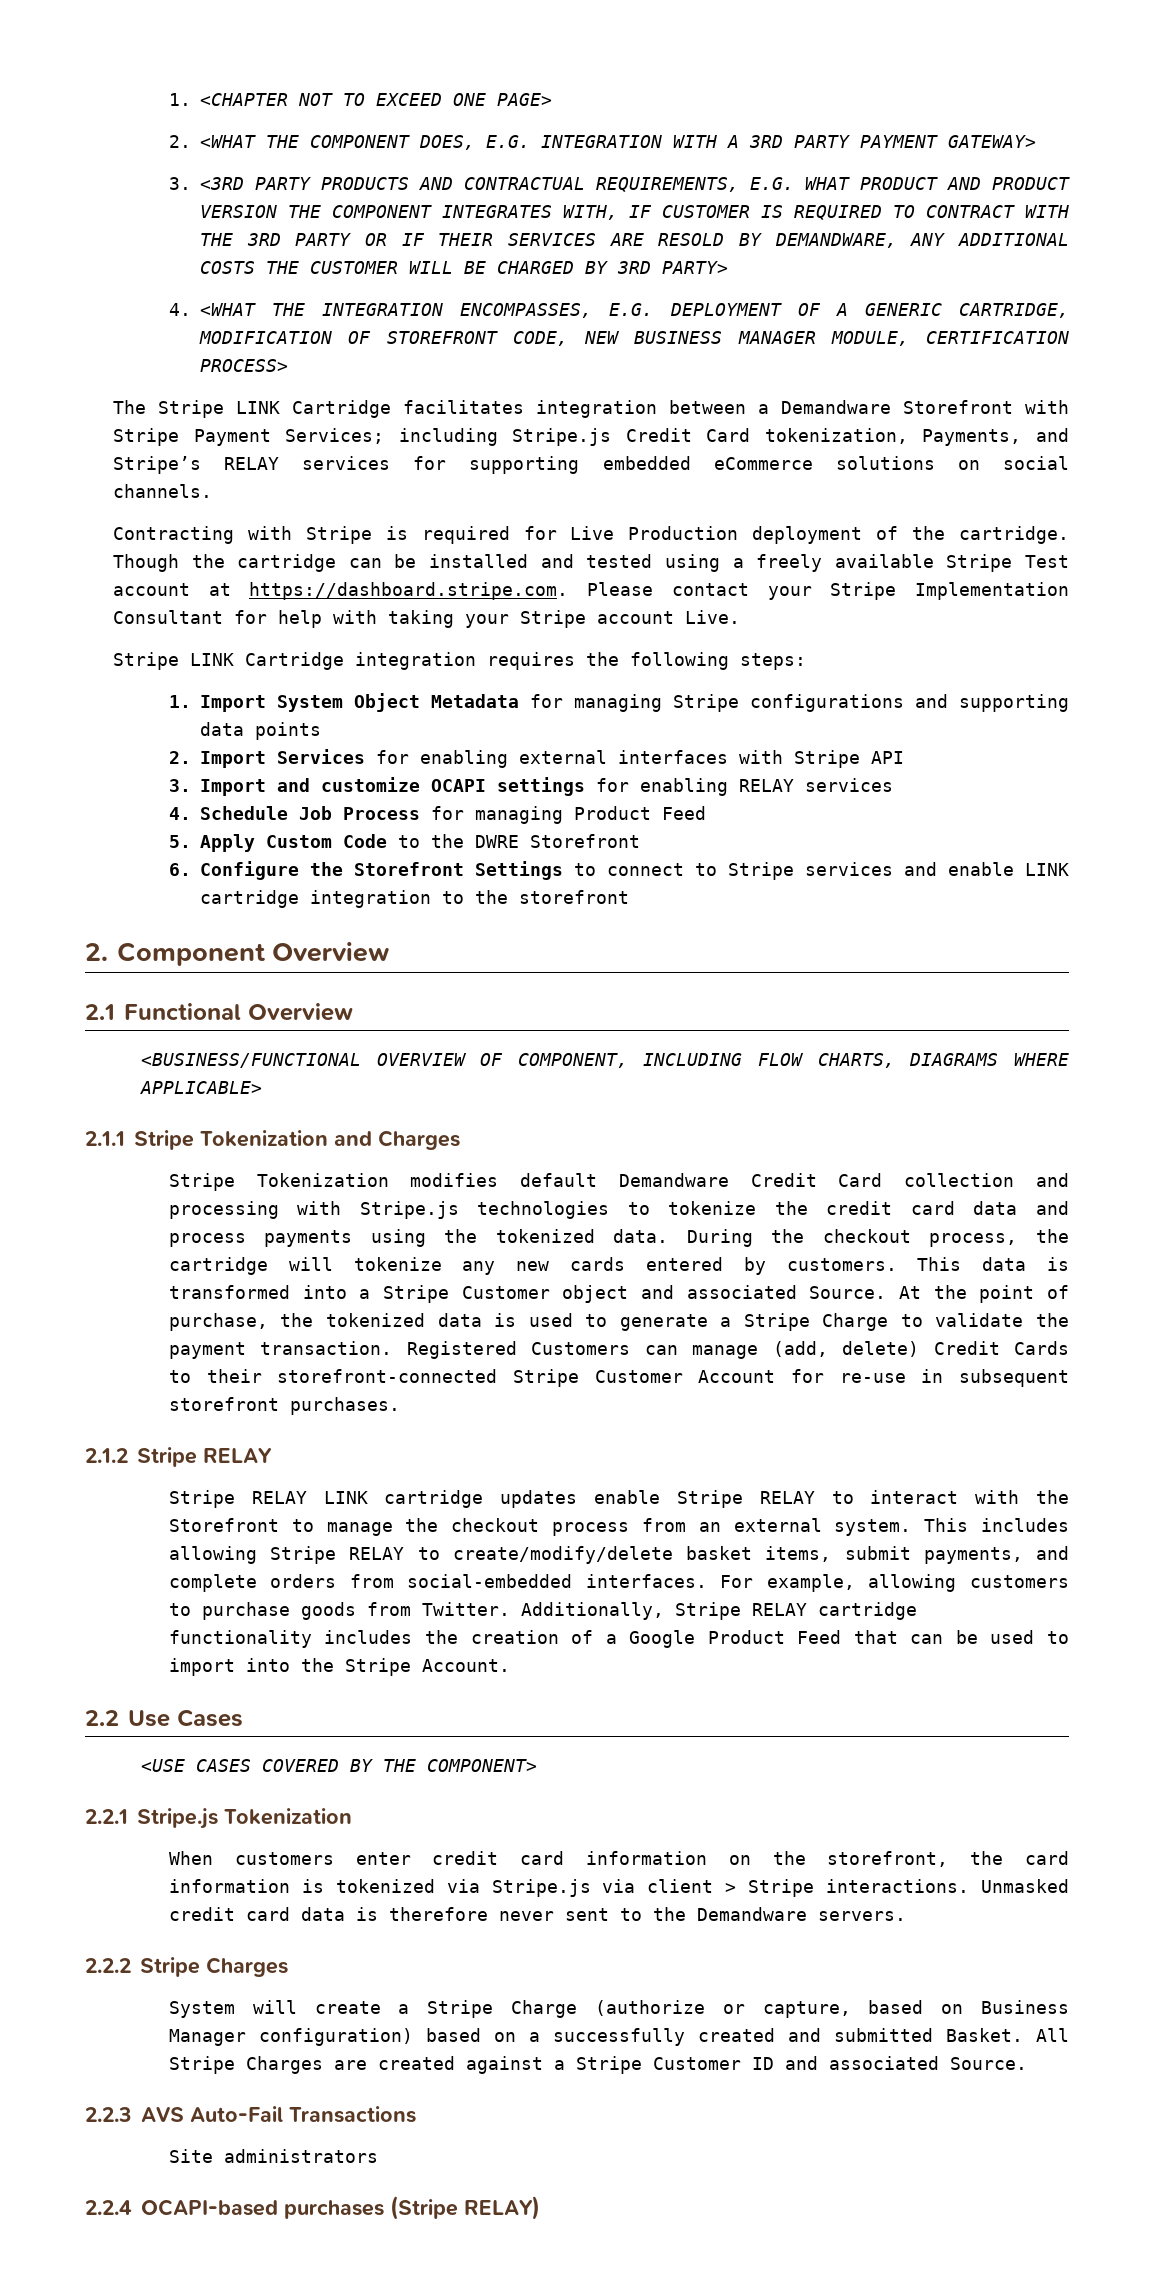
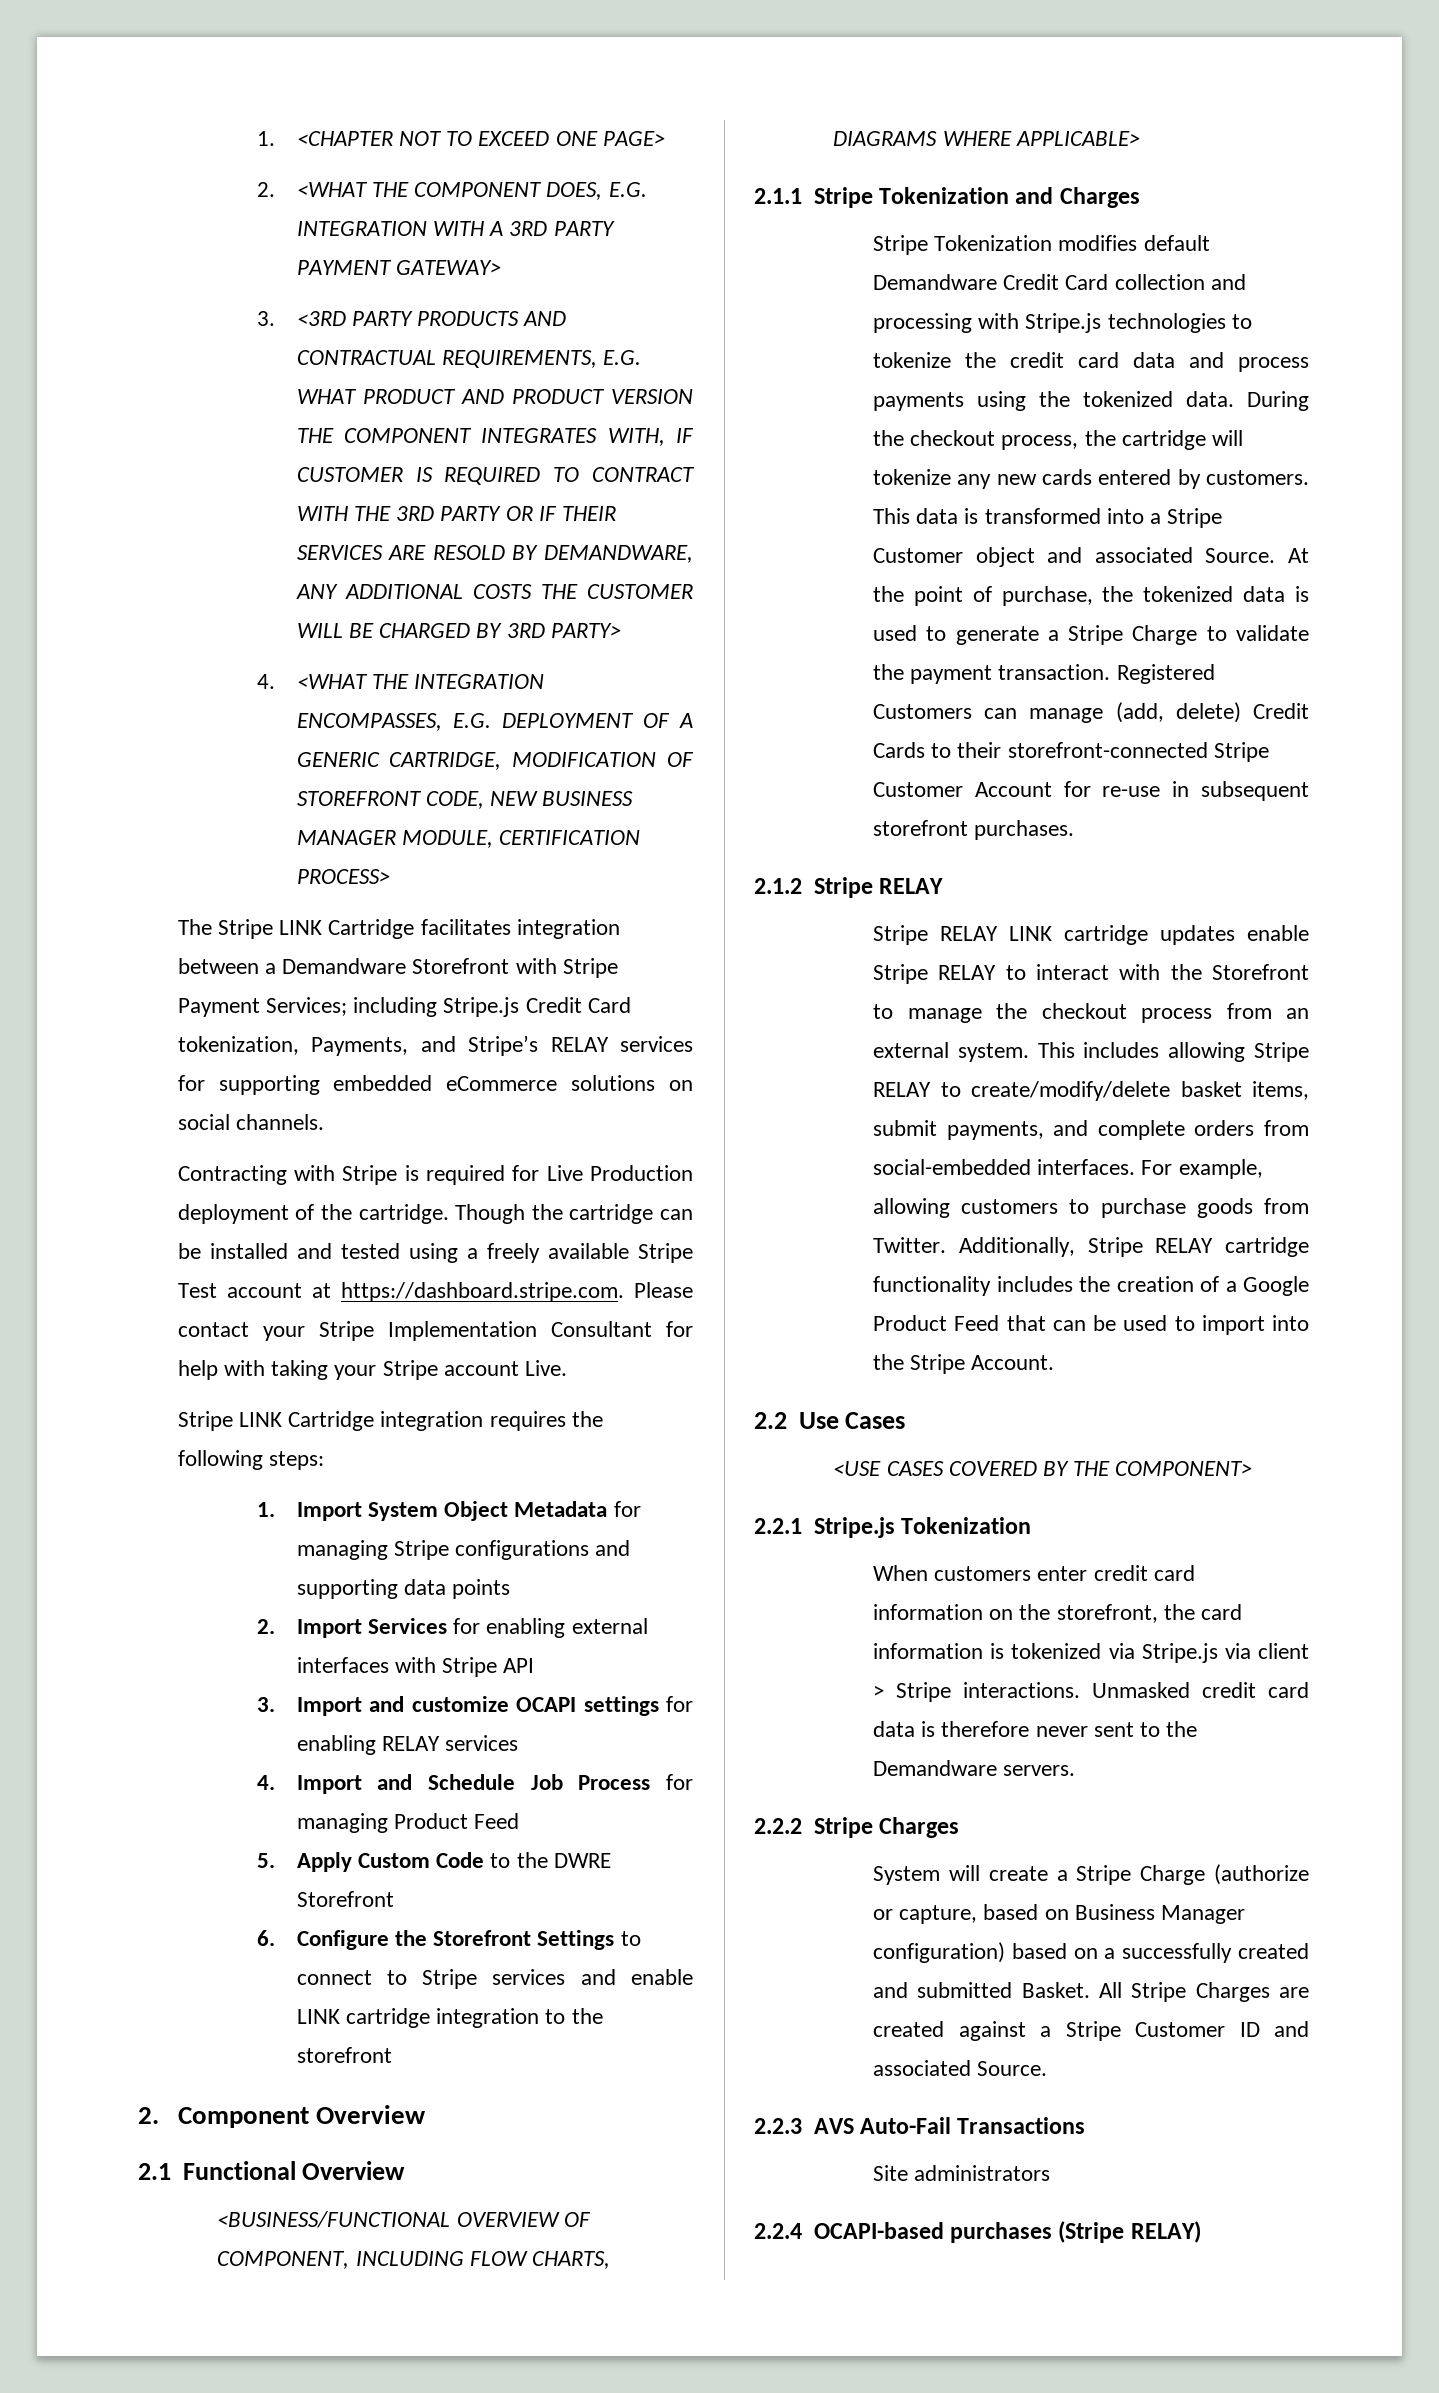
- 4. Schedule Job Process for managing Product Feed
+ 4. Import and Schedule Job Process for managing Product Feed

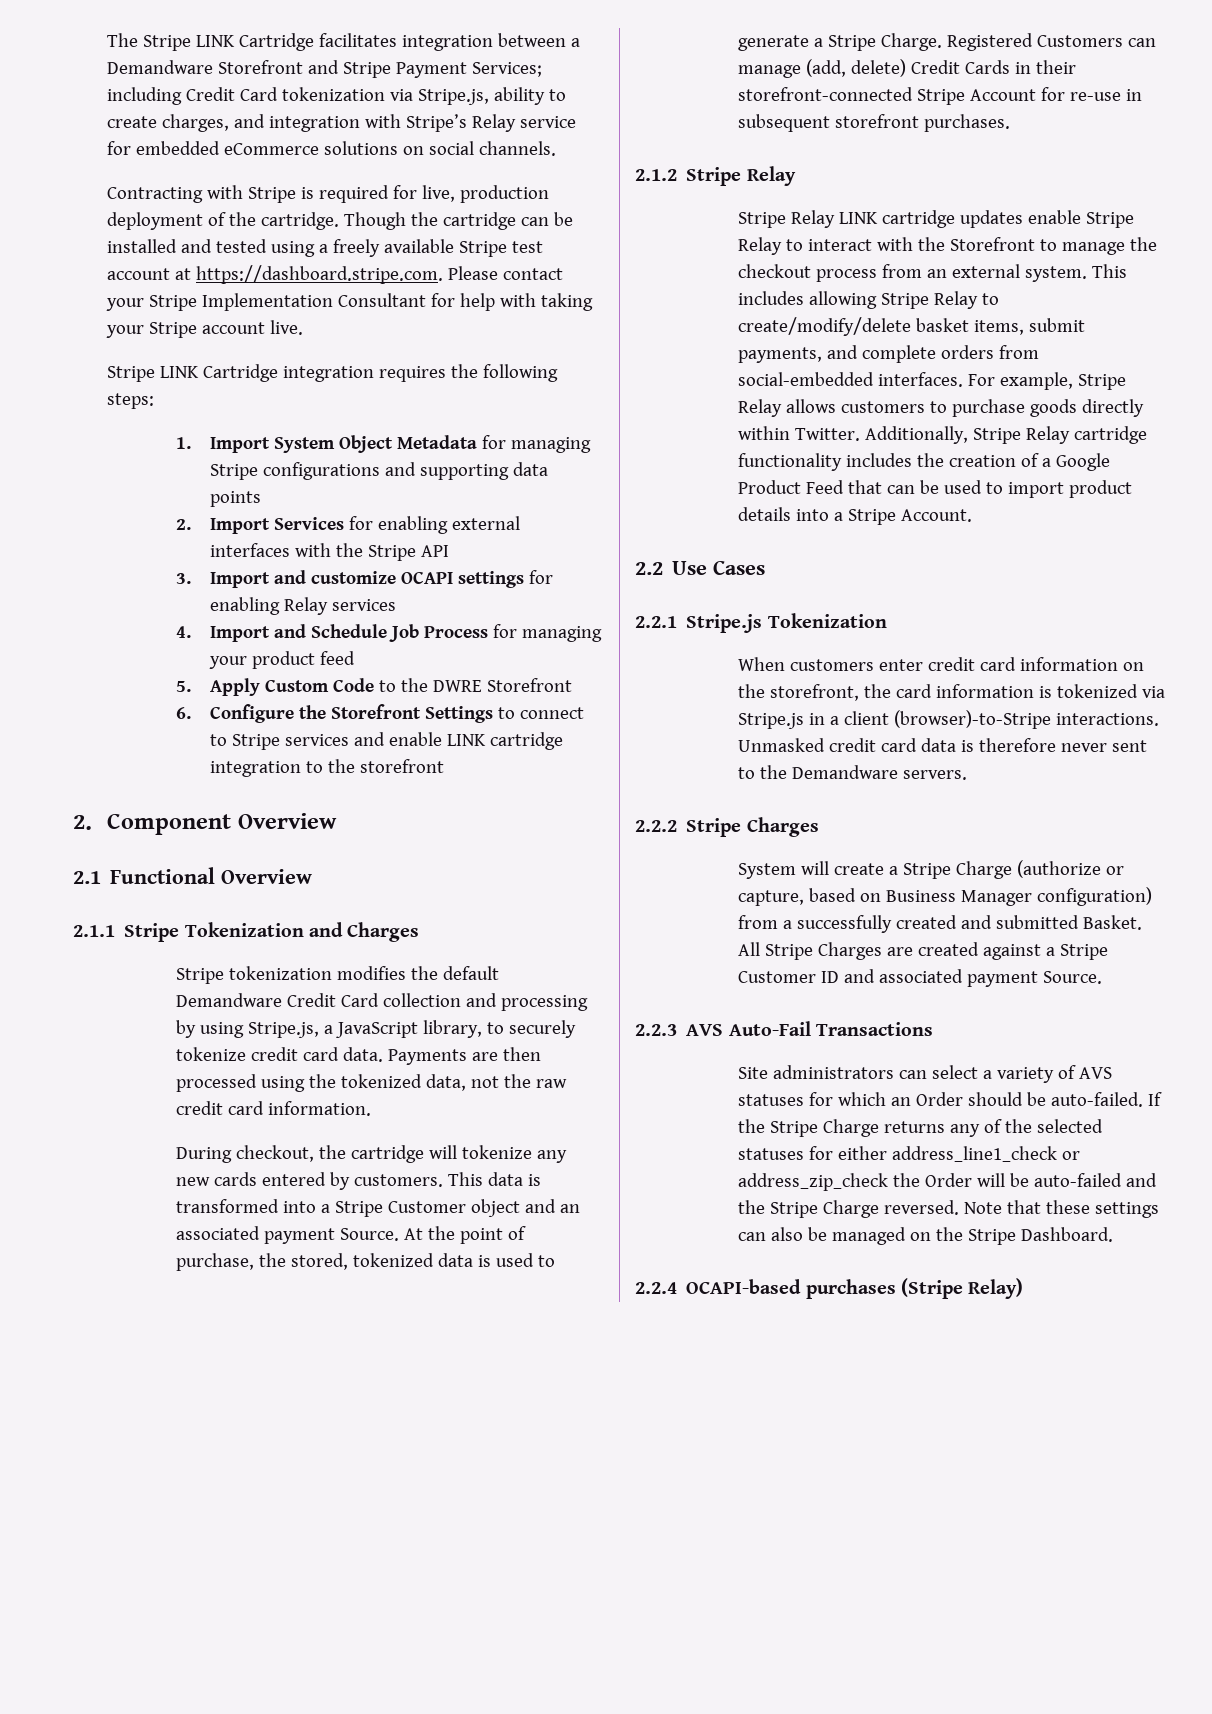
- 1. <CHAPTER NOT TO EXCEED ONE PAGE>
- 2. <WHAT THE COMPONENT DOES, E.G. INTEGRATION WITH A 3RD PARTY PAYMENT GATEWAY>
- 3. <3RD PARTY PRODUCTS AND CONTRACTUAL REQUIREMENTS, E.G. WHAT PRODUCT AND PRODUCT VERSION THE COMPONENT INTEGRATES WITH, IF CUSTOMER IS REQUIRED TO CONTRACT WITH THE 3RD PARTY OR IF THEIR SERVICES ARE RESOLD BY DEMANDWARE, ANY ADDITIONAL COSTS THE CUSTOMER WILL BE CHARGED BY 3RD PARTY>
- 4. <WHAT THE INTEGRATION ENCOMPASSES, E.G. DEPLOYMENT OF A GENERIC CARTRIDGE, MODIFICATION OF STOREFRONT CODE, NEW BUSINESS MANAGER MODULE, CERTIFICATION PROCESS>
- The Stripe LINK Cartridge facilitates integration between a Demandware Storefront with Stripe Payment Services; including Stripe.js Credit Card tokenization, Payments, and Stripe’s RELAY services for supporting embedded eCommerce solutions on social channels.
+ The Stripe LINK Cartridge facilitates integration between a Demandware Storefront and Stripe Payment Services; including Credit Card tokenization via Stripe.js, ability to create charges, and integration with Stripe’s Relay service for embedded eCommerce solutions on social channels.
- Contracting with Stripe is required for Live Production deployment of the cartridge.
+ Contracting with Stripe is required for live, production deployment of the cartridge.
- Though the cartridge can be installed and tested using a freely available Stripe Test account at https://dashboard.stripe.com. Please contact your Stripe Implementation Consultant for help with taking your Stripe account Live.
+ Though the cartridge can be installed and tested using a freely available Stripe test account at https://dashboard.stripe.com. Please contact your Stripe Implementation Consultant for help with taking your Stripe account live.
- 2. Import Services for enabling external interfaces with Stripe API
+ 2. Import Services for enabling external interfaces with the Stripe API
- 3. Import and customize OCAPI settings for enabling RELAY services
+ 3. Import and customize OCAPI settings for enabling Relay services
- 4. Import and Schedule Job Process for managing Product Feed
+ 4. Import and Schedule Job Process for managing your product feed
- <BUSINESS/FUNCTIONAL OVERVIEW OF COMPONENT, INCLUDING FLOW CHARTS, DIAGRAMS WHERE APPLICABLE>
- Stripe Tokenization modifies default Demandware Credit Card collection and processing with Stripe.js technologies to tokenize the credit card data and process payments using the tokenized data. During the checkout process, the cartridge will tokenize any new cards entered by customers.
+ Stripe tokenization modifies the default Demandware Credit Card collection and processing by using Stripe.js, a JavaScript library, to securely tokenize credit card data. Payments are then processed using the tokenized data, not the raw credit card information.
+ During checkout, the cartridge will tokenize any new cards entered by customers.
- This data is transformed into a Stripe Customer object and associated Source.
+ This data is transformed into a Stripe Customer object and an associated payment Source.
- At the point of purchase, the tokenized data is used to generate a Stripe Charge to validate the payment transaction.
+ At the point of purchase, the stored, tokenized data is used to generate a Stripe Charge.
- Registered Customers can manage (add, delete) Credit Cards to their storefront-connected Stripe Customer Account for re-use in subsequent storefront purchases.
+ Registered Customers can manage (add, delete) Credit Cards in their storefront-connected Stripe Account for re-use in subsequent storefront purchases.
- 2.1.2 Stripe RELAY
- Stripe RELAY LINK cartridge updates enable Stripe RELAY to interact with the Storefront to manage the checkout process from an external system.
+ 2.1.2 Stripe Relay
+ Stripe Relay LINK cartridge updates enable Stripe Relay to interact with the Storefront to manage the checkout process from an external system.
- This includes allowing Stripe RELAY to create/modify/delete basket items, submit payments, and complete orders from social-embedded interfaces.
+ This includes allowing Stripe Relay to create/modify/delete basket items, submit payments, and complete orders from social-embedded interfaces.
- For example, allowing customers to purchase goods from Twitter.
+ For example, Stripe Relay allows customers to purchase goods directly within Twitter.
- Additionally, Stripe RELAY cartridge functionality includes the creation of a Google Product Feed that can be used to import into the Stripe Account.
+ Additionally, Stripe Relay cartridge functionality includes the creation of a Google Product Feed that can be used to import product details into a Stripe Account.
- <USE CASES COVERED BY THE COMPONENT>
- When customers enter credit card information on the storefront, the card information is tokenized via Stripe.js via client > Stripe interactions.
+ When customers enter credit card information on the storefront, the card information is tokenized via Stripe.js in a client (browser)-to-Stripe interactions.
- System will create a Stripe Charge (authorize or capture, based on Business Manager configuration) based on a successfully created and submitted Basket.
+ System will create a Stripe Charge (authorize or capture, based on Business Manager configuration) from a successfully created and submitted Basket.
- All Stripe Charges are created against a Stripe Customer ID and associated Source.
+ All Stripe Charges are created against a Stripe Customer ID and associated payment Source.
- Site administrators
+ Site administrators can select a variety of AVS statuses for which an Order should be auto-failed. If the Stripe Charge returns any of the selected statuses for either address_line1_check or address_zip_check the Order will be auto-failed and the Stripe Charge reversed. Note that these settings can also be managed on the Stripe Dashboard.
- 2.2.4 OCAPI-based purchases (Stripe RELAY)
+ 2.2.4 OCAPI-based purchases (Stripe Relay)

